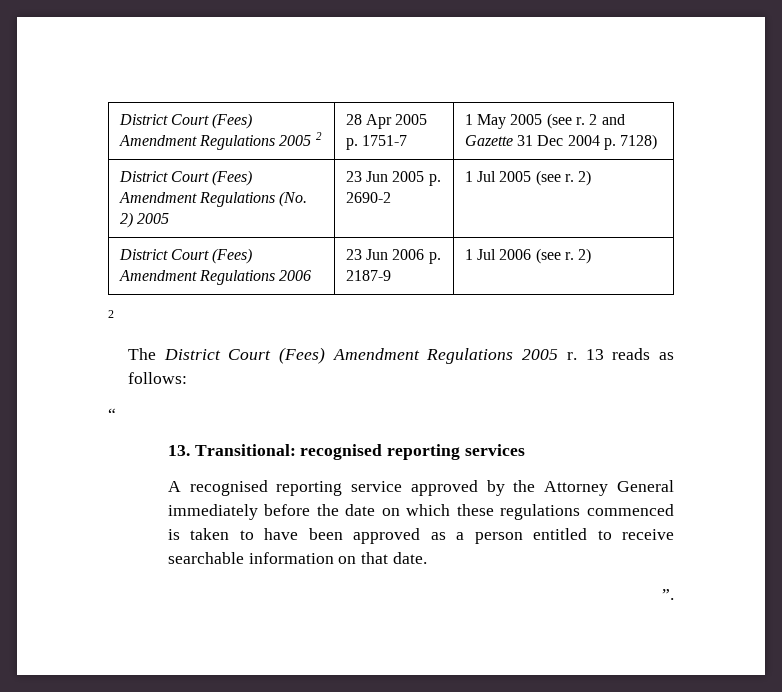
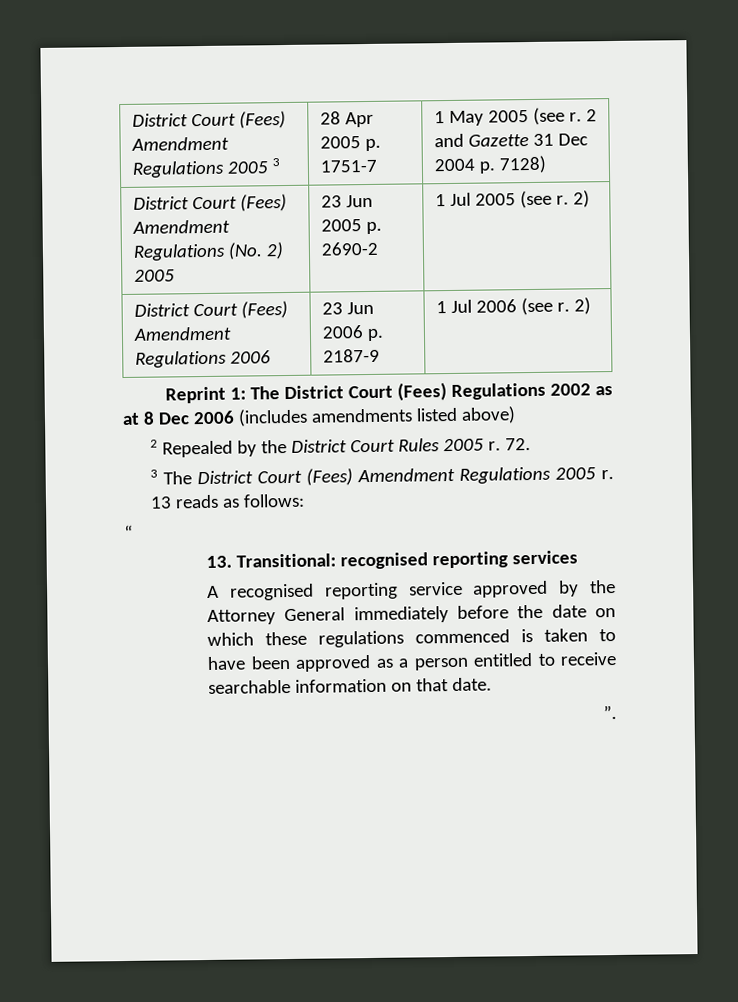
- District Court (Fees) Amendment Regulations 2005 2 | 28 Apr 2005 p. 1751-7 | 1 May 2005 (see r. 2 and Gazette 31 Dec 2004 p. 7128)
+ District Court (Fees) Amendment Regulations 2005 3 | 28 Apr 2005 p. 1751-7 | 1 May 2005 (see r. 2 and Gazette 31 Dec 2004 p. 7128)
  District Court (Fees) Amendment Regulations 2006 | 23 Jun 2006 p. 2187-9 | 1 Jul 2006 (see r. 2)
- 2
- The District Court (Fees) Amendment Regulations 2005 r.
+ Reprint 1: The District Court (Fees) Regulations 2002 as at 8 Dec 2006 (includes amendments listed above)
+ 2 Repealed by the District Court Rules 2005 r. 72.
+ 3 The District Court (Fees) Amendment Regulations 2005 r.

